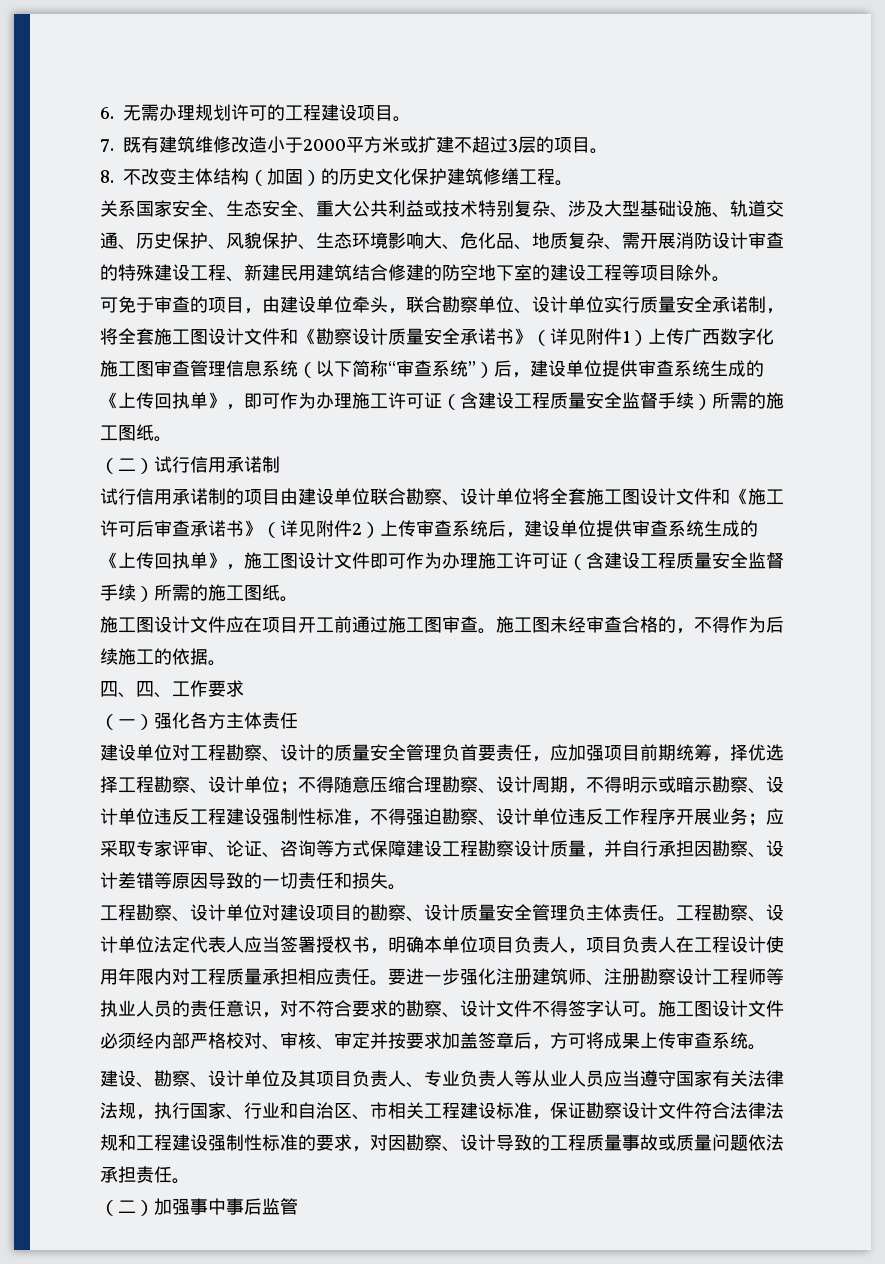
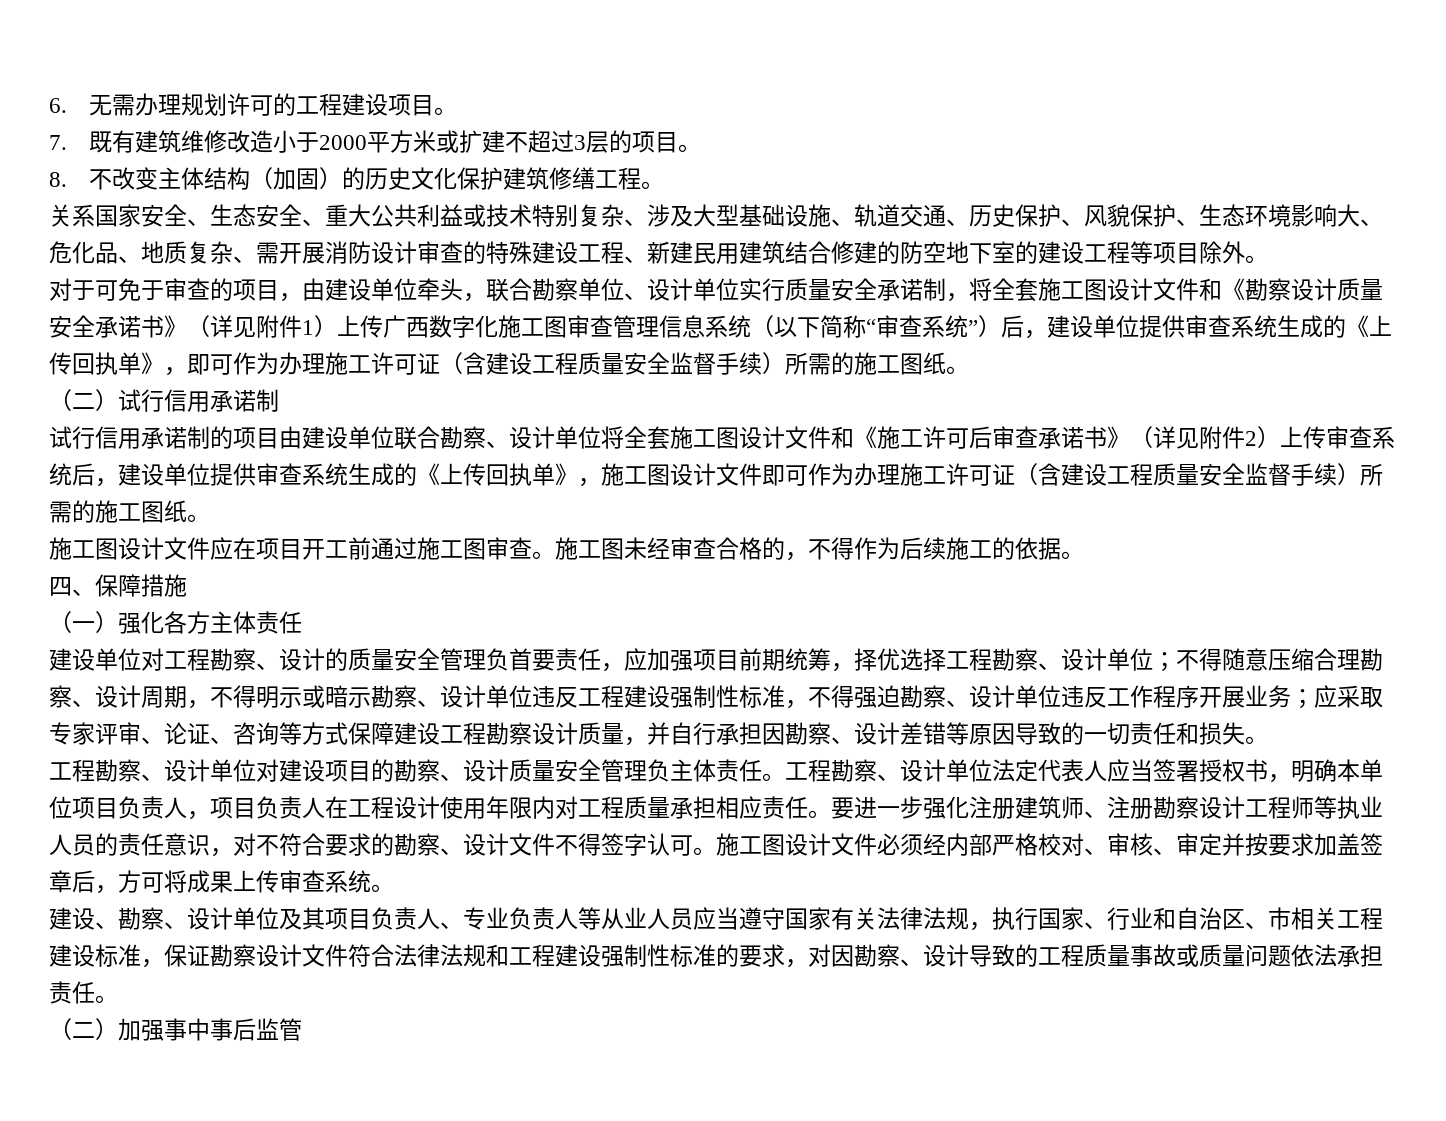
- 可免于审查的项目，由建设单位牵头，联合勘察单位、设计单位实行质量安全承诺制，将全套施工图设计文件和《勘察设计质量安全承诺书》（详见附件1）上传广西数字化施工图审查管理信息系统（以下简称“审查系统”）后，建设单位提供审查系统生成的《上传回执单》，即可作为办理施工许可证（含建设工程质量安全监督手续）所需的施工图纸。
+ 对于可免于审查的项目，由建设单位牵头，联合勘察单位、设计单位实行质量安全承诺制，将全套施工图设计文件和《勘察设计质量安全承诺书》（详见附件1）上传广西数字化施工图审查管理信息系统（以下简称“审查系统”）后，建设单位提供审查系统生成的《上传回执单》，即可作为办理施工许可证（含建设工程质量安全监督手续）所需的施工图纸。
- 四、四、工作要求
+ 四、保障措施

